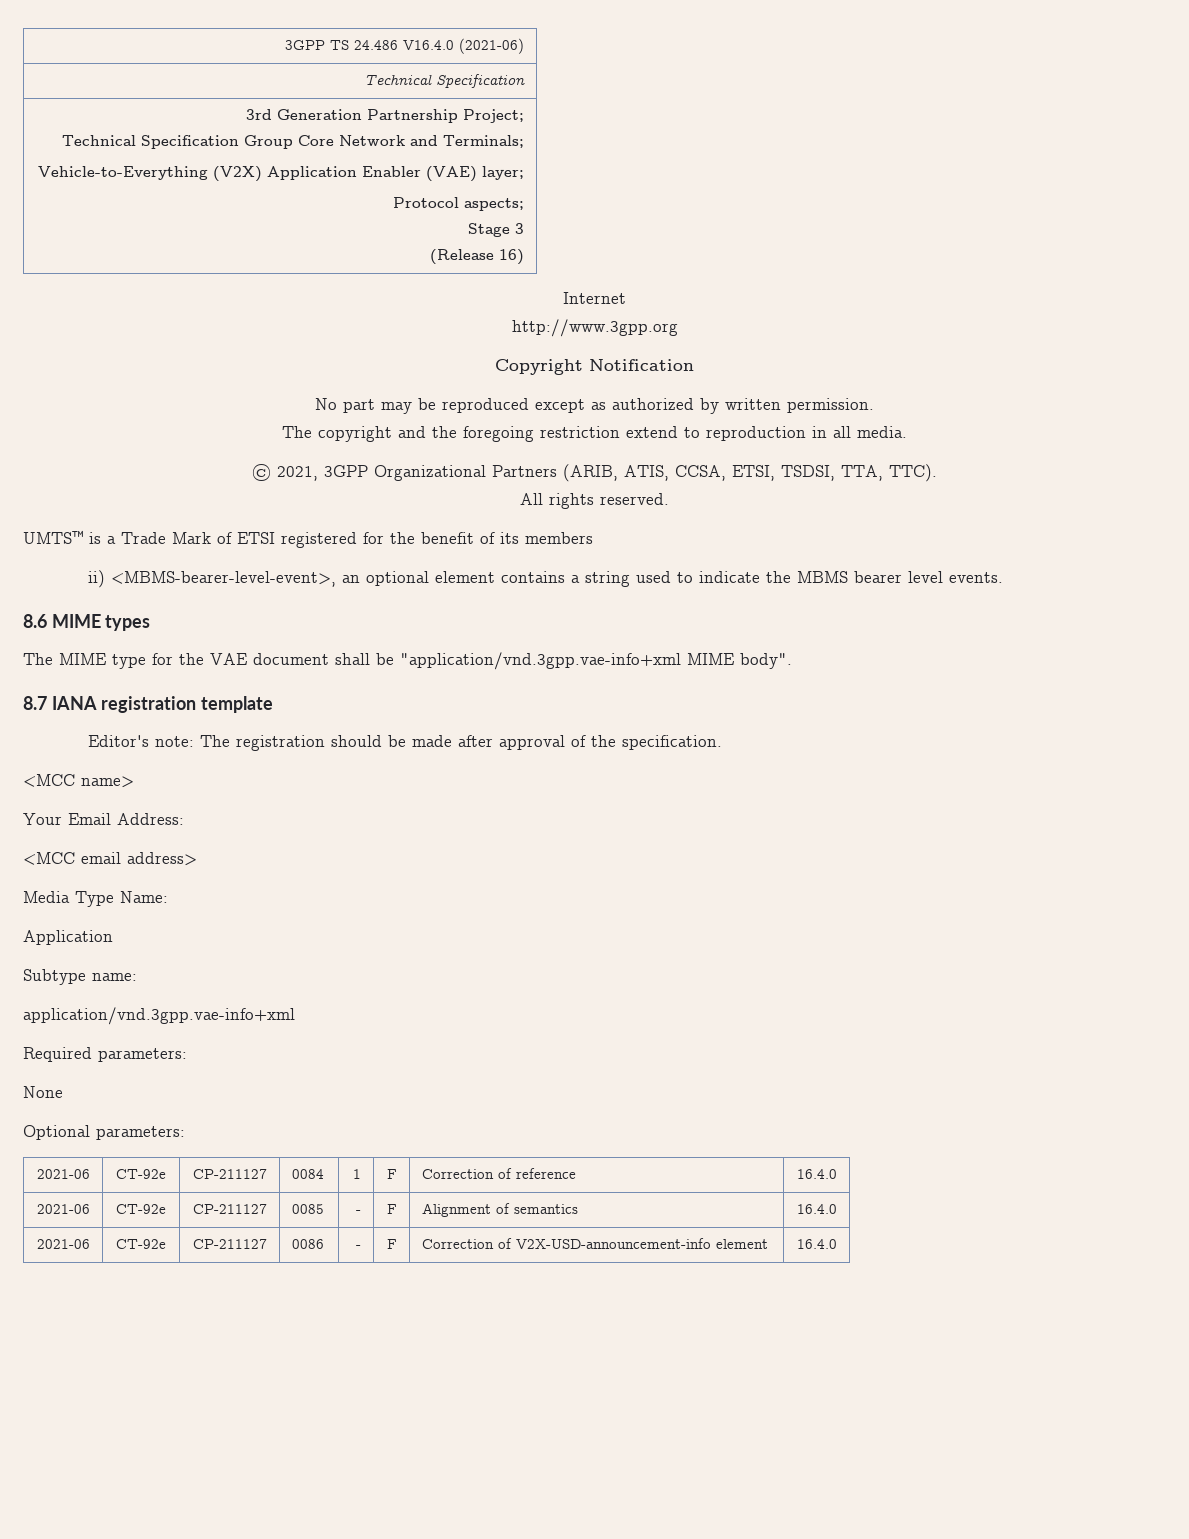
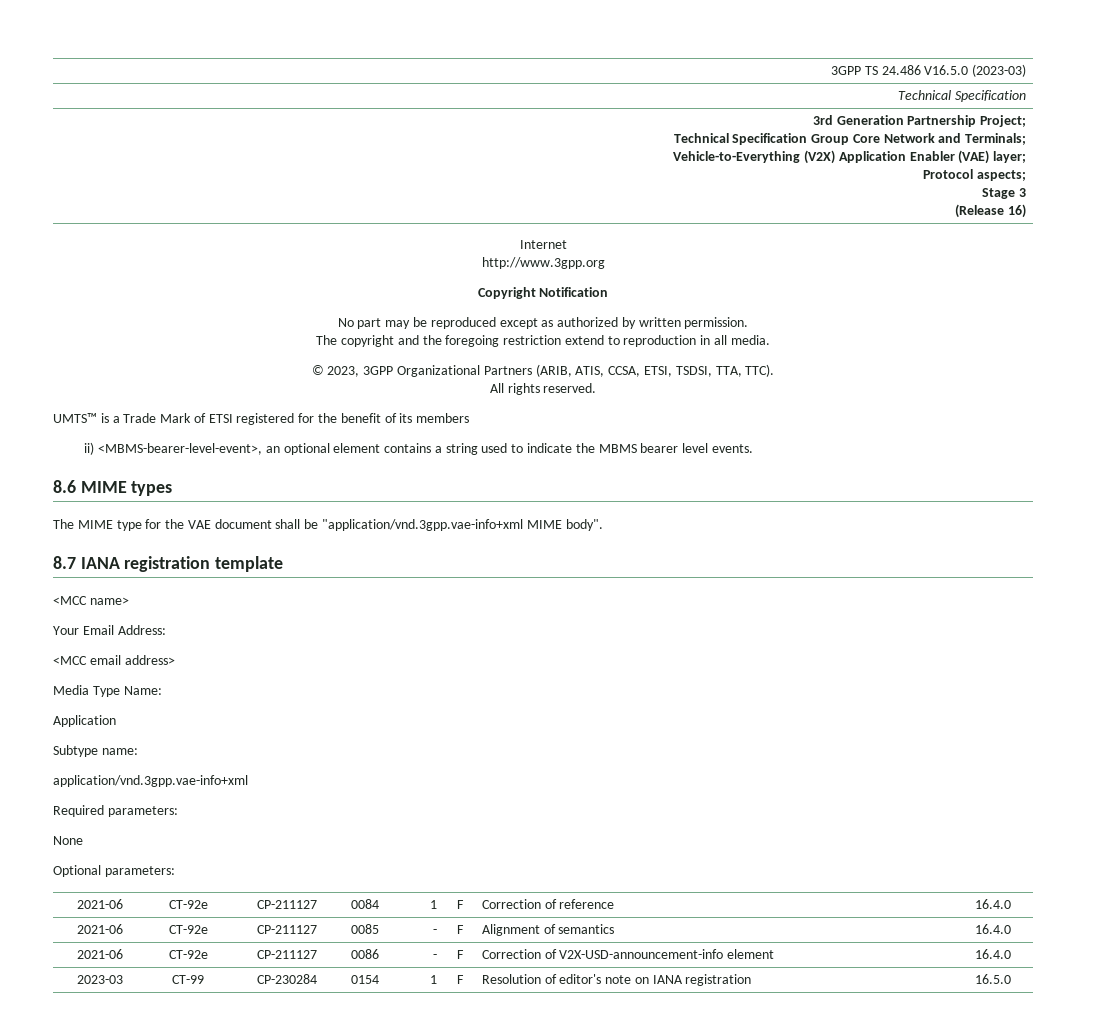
- 3GPP TS 24.486 V16.4.0 (2021-06)
+ 3GPP TS 24.486 V16.5.0 (2023-03)
- © 2021, 3GPP Organizational Partners (ARIB, ATIS, CCSA, ETSI, TSDSI, TTA, TTC).
+ © 2023, 3GPP Organizational Partners (ARIB, ATIS, CCSA, ETSI, TSDSI, TTA, TTC).
- Editor's note: The registration should be made after approval of the specification.
+ 2023-03 | CT-99 | CP-230284 | 0154 | 1 | F | Resolution of editor's note on IANA registration | 16.5.0

